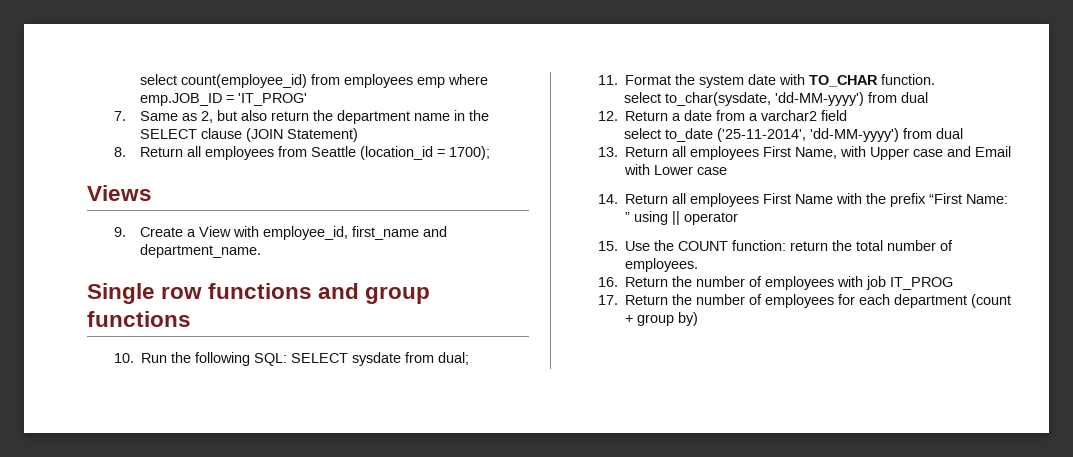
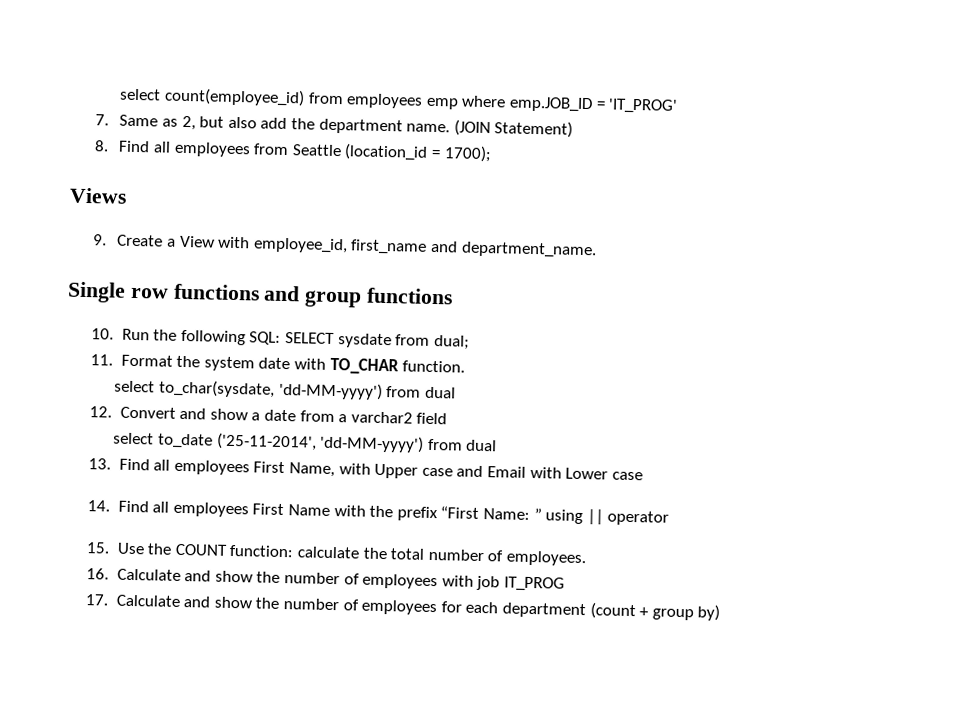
- 7. Same as 2, but also return the department name in the SELECT clause (JOIN Statement)
+ 7. Same as 2, but also add the department name. (JOIN Statement)
- 8. Return all employees from Seattle (location_id = 1700);
+ 8. Find all employees from Seattle (location_id = 1700);
- 12. Return a date from a varchar2 field
+ 12. Convert and show a date from a varchar2 field
- 13. Return all employees First Name, with Upper case and Email with Lower case
+ 13. Find all employees First Name, with Upper case and Email with Lower case
- 14. Return all employees First Name with the prefix “First Name: ” using || operator
+ 14. Find all employees First Name with the prefix “First Name: ” using || operator
- 15. Use the COUNT function: return the total number of employees.
+ 15. Use the COUNT function: calculate the total number of employees.
- 16. Return the number of employees with job IT_PROG
+ 16. Calculate and show the number of employees with job IT_PROG
- 17. Return the number of employees for each department (count + group by)
+ 17. Calculate and show the number of employees for each department (count + group by)

